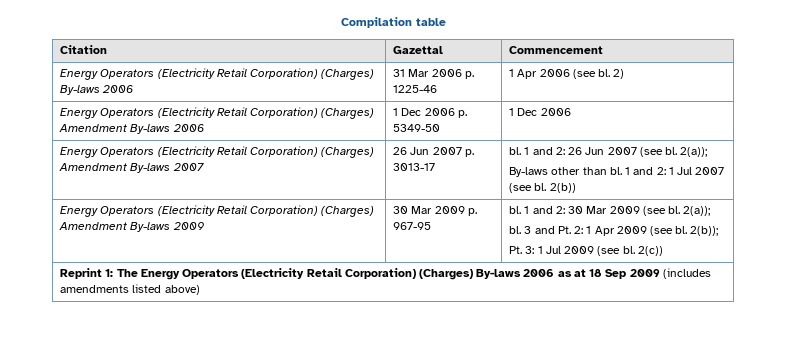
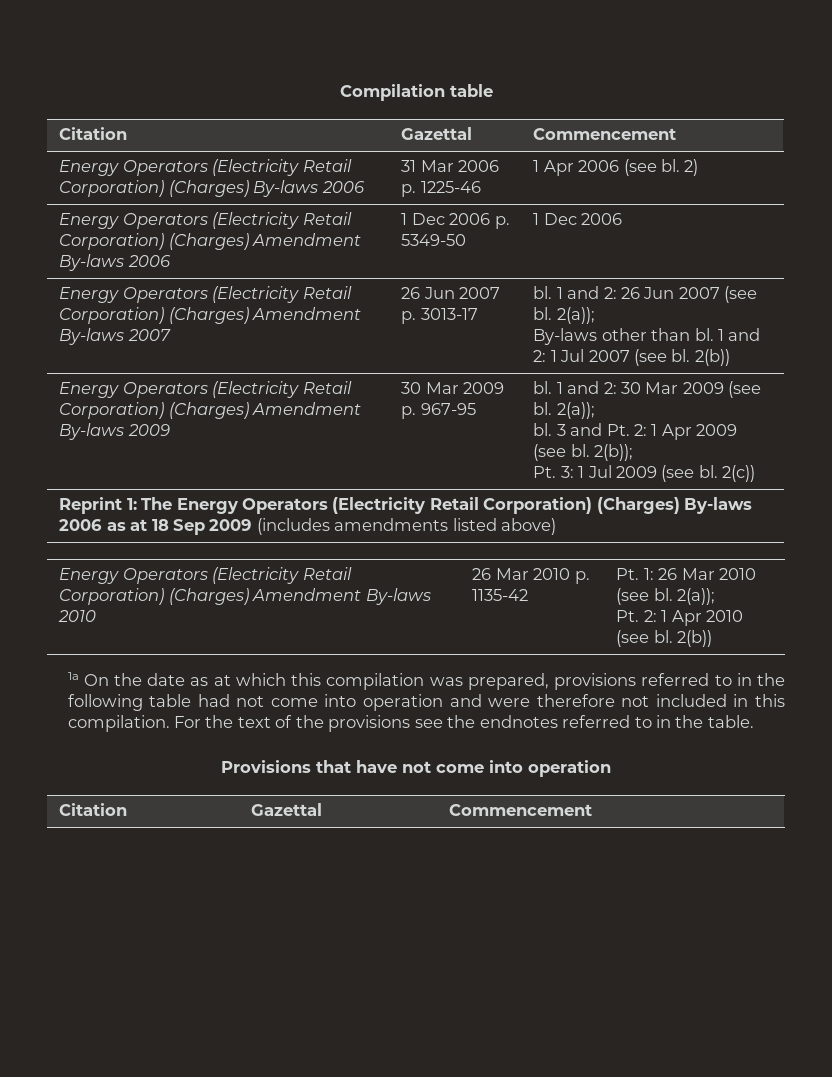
+ Energy Operators (Electricity Retail Corporation) (Charges) Amendment By-laws 2010 | 26 Mar 2010 p. 1135-42 | Pt. 1: 26 Mar 2010 (see bl. 2(a));
+ Pt. 2: 1 Apr 2010 (see bl. 2(b))
+ 1a On the date as at which this compilation was prepared, provisions referred to in the following table had not come into operation and were therefore not included in this compilation. For the text of the provisions see the endnotes referred to in the table.
+ Provisions that have not come into operation
+ Citation | Gazettal | Commencement

